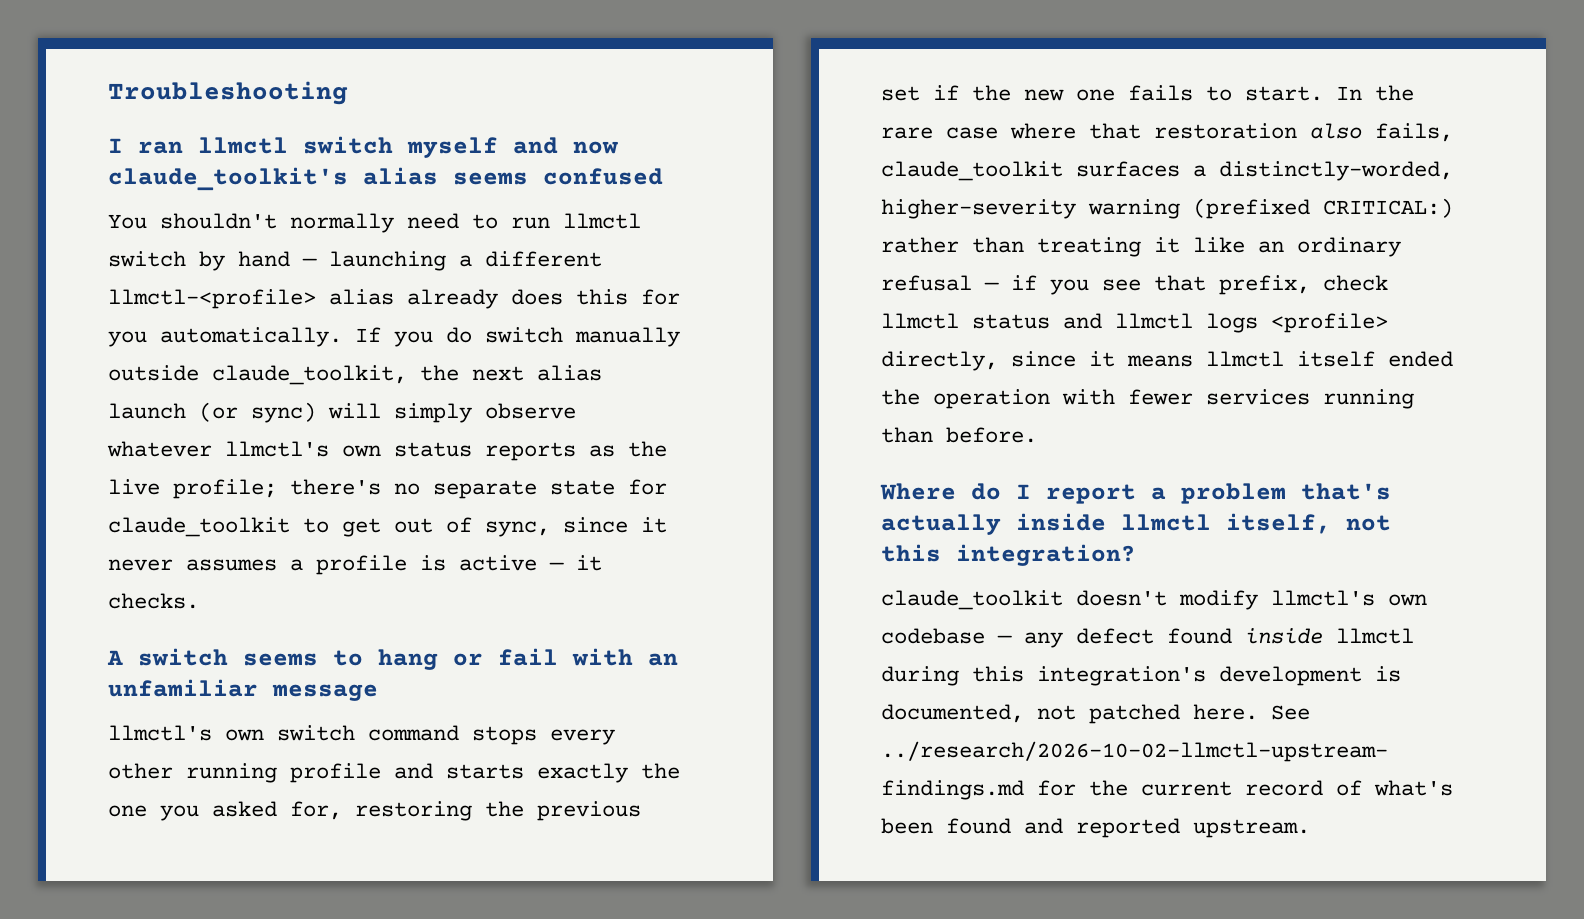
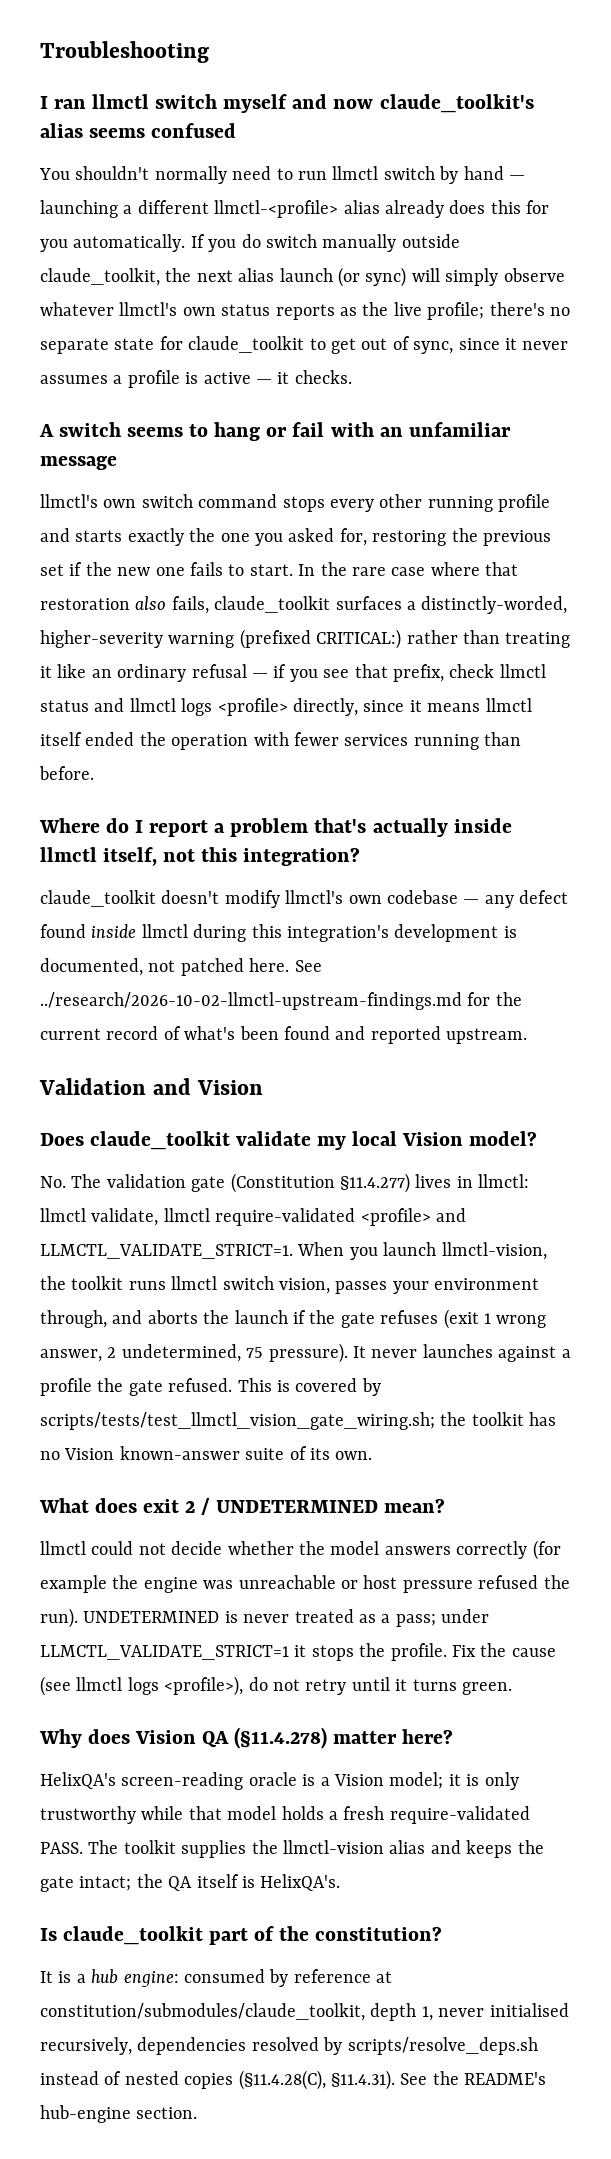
+ Validation and Vision
+ Does claude_toolkit validate my local Vision model?
+ No. The validation gate (Constitution §11.4.277) lives in llmctl: llmctl validate, llmctl require-validated <profile> and LLMCTL_VALIDATE_STRICT=1. When you launch llmctl-vision, the toolkit runs llmctl switch vision, passes your environment through, and aborts the launch if the gate refuses (exit 1 wrong answer, 2 undetermined, 75 pressure). It never launches against a profile the gate refused. This is covered by scripts/tests/test_llmctl_vision_gate_wiring.sh; the toolkit has no Vision known-answer suite of its own.
+ What does exit 2 / UNDETERMINED mean?
+ llmctl could not decide whether the model answers correctly (for example the engine was unreachable or host pressure refused the run). UNDETERMINED is never treated as a pass; under LLMCTL_VALIDATE_STRICT=1 it stops the profile. Fix the cause (see llmctl logs <profile>), do not retry until it turns green.
+ Why does Vision QA (§11.4.278) matter here?
+ HelixQA's screen-reading oracle is a Vision model; it is only trustworthy while that model holds a fresh require-validated PASS. The toolkit supplies the llmctl-vision alias and keeps the gate intact; the QA itself is HelixQA's.
+ Is claude_toolkit part of the constitution?
+ It is a hub engine: consumed by reference at constitution/submodules/claude_toolkit, depth 1, never initialised recursively, dependencies resolved by scripts/resolve_deps.sh instead of nested copies (§11.4.28(C), §11.4.31). See the README's hub-engine section.

